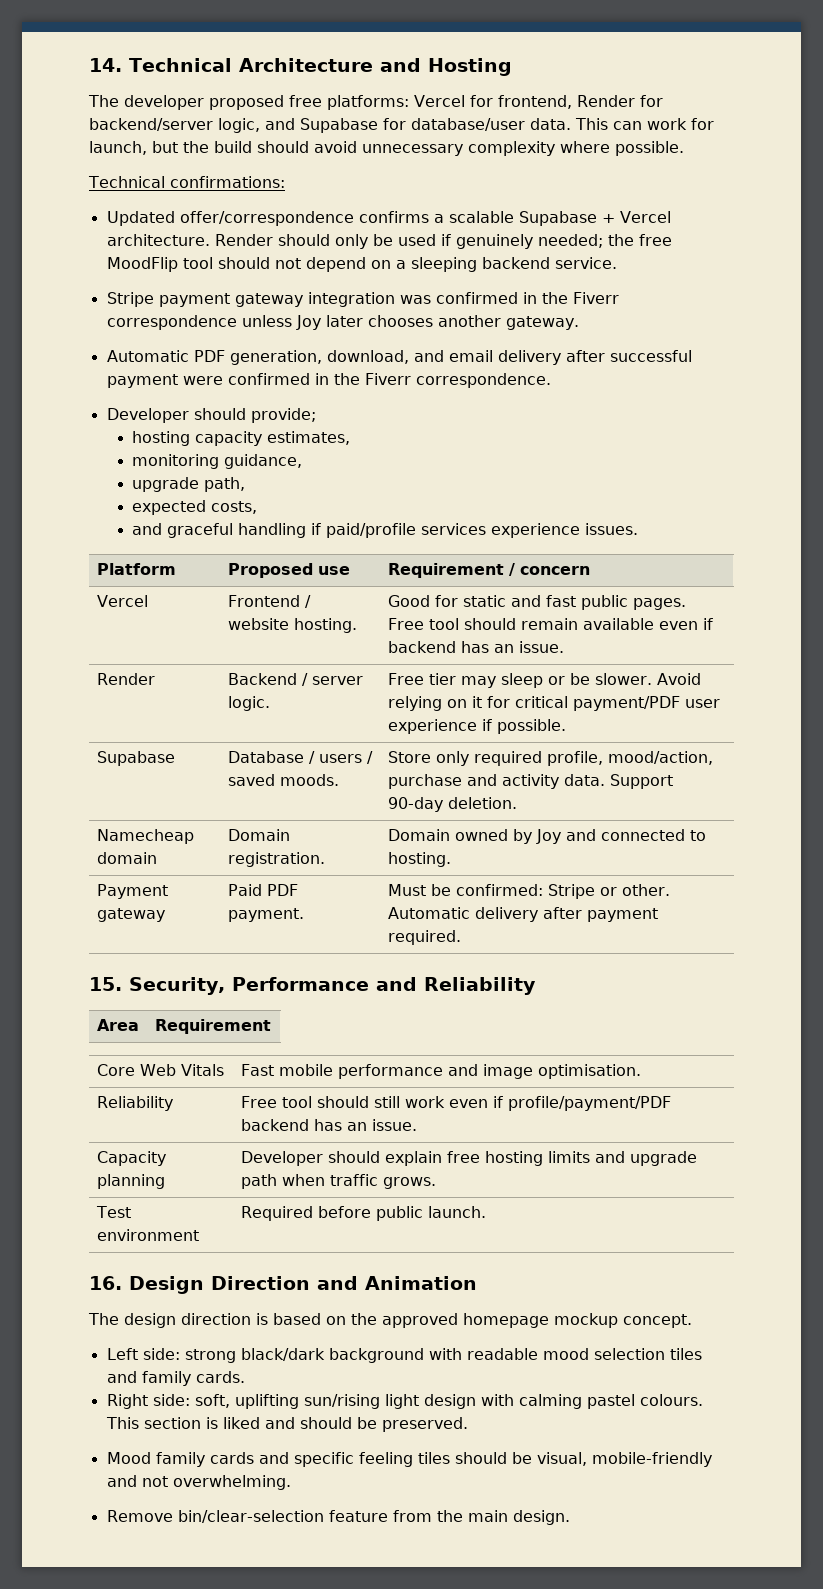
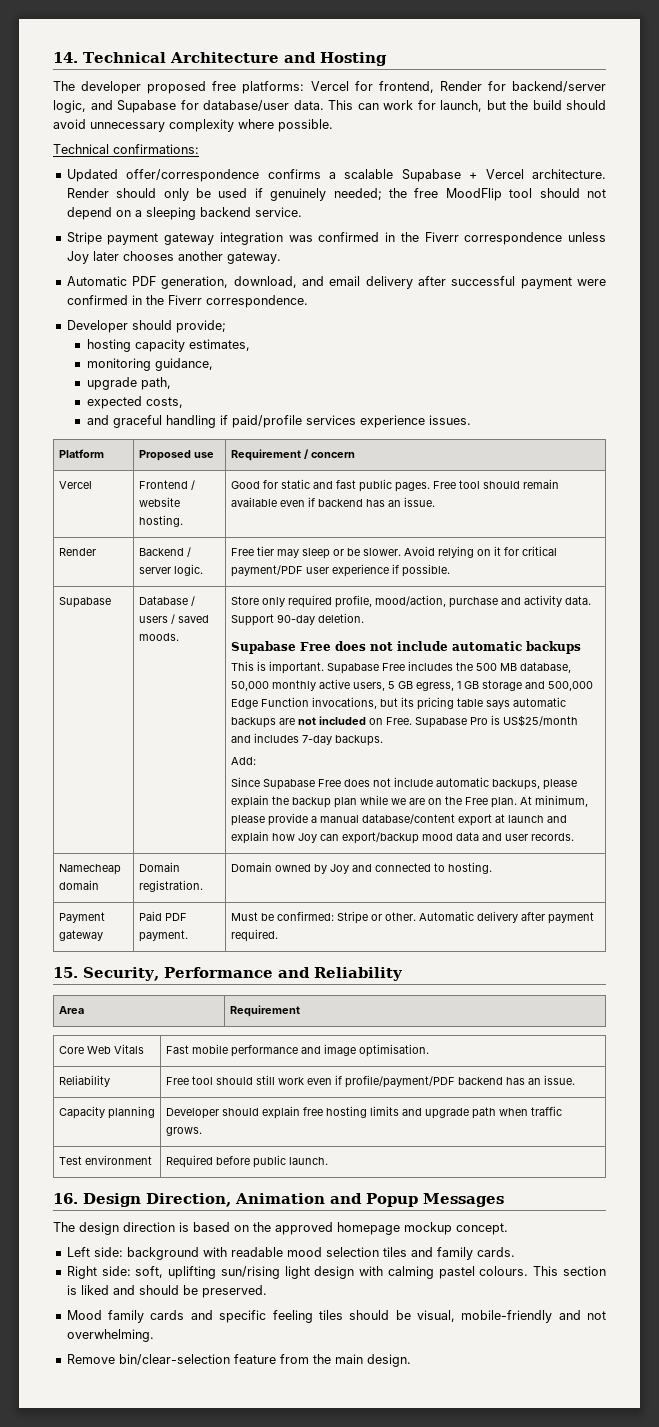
+ Supabase Free does not include automatic backups
+ This is important. Supabase Free includes the 500 MB database, 50,000 monthly active users, 5 GB egress, 1 GB storage and 500,000 Edge Function invocations, but its pricing table says automatic backups are not included on Free. Supabase Pro is US$25/month and includes 7-day backups.
+ Add:
+ Since Supabase Free does not include automatic backups, please explain the backup plan while we are on the Free plan. At minimum, please provide a manual database/content export at launch and explain how Joy can export/backup mood data and user records.
- 16. Design Direction and Animation
+ 16. Design Direction, Animation and Popup Messages
- Left side: strong black/dark background with readable mood selection tiles and family cards.
+ Left side: background with readable mood selection tiles and family cards.

